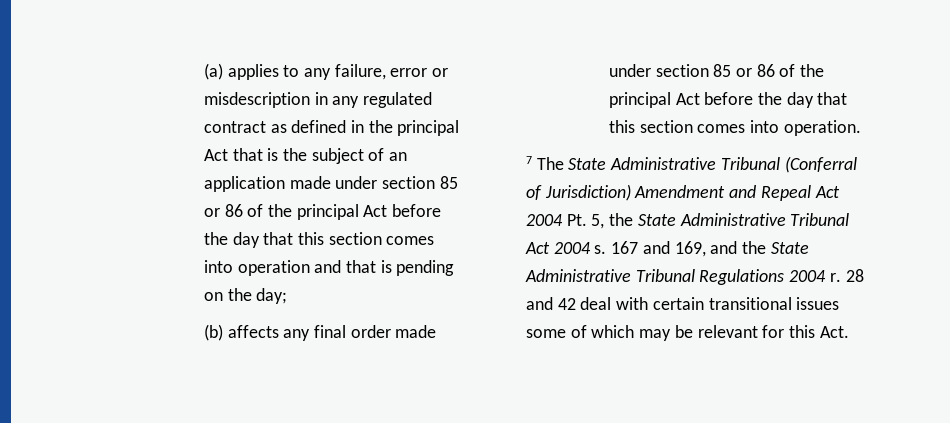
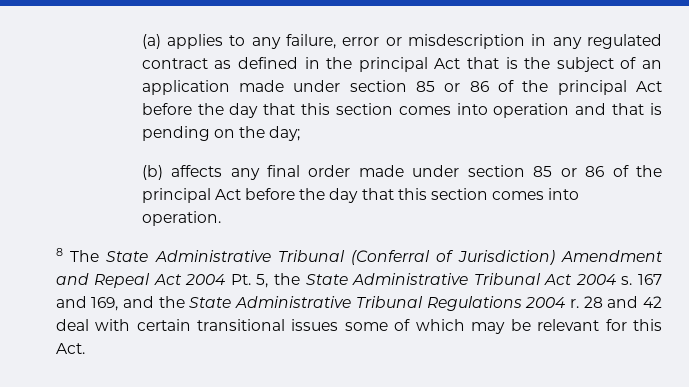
- 7 The State Administrative Tribunal (Conferral of Jurisdiction) Amendment and Repeal Act 2004 Pt. 5, the State Administrative Tribunal Act 2004 s.
+ 8 The State Administrative Tribunal (Conferral of Jurisdiction) Amendment and Repeal Act 2004 Pt. 5, the State Administrative Tribunal Act 2004 s.

